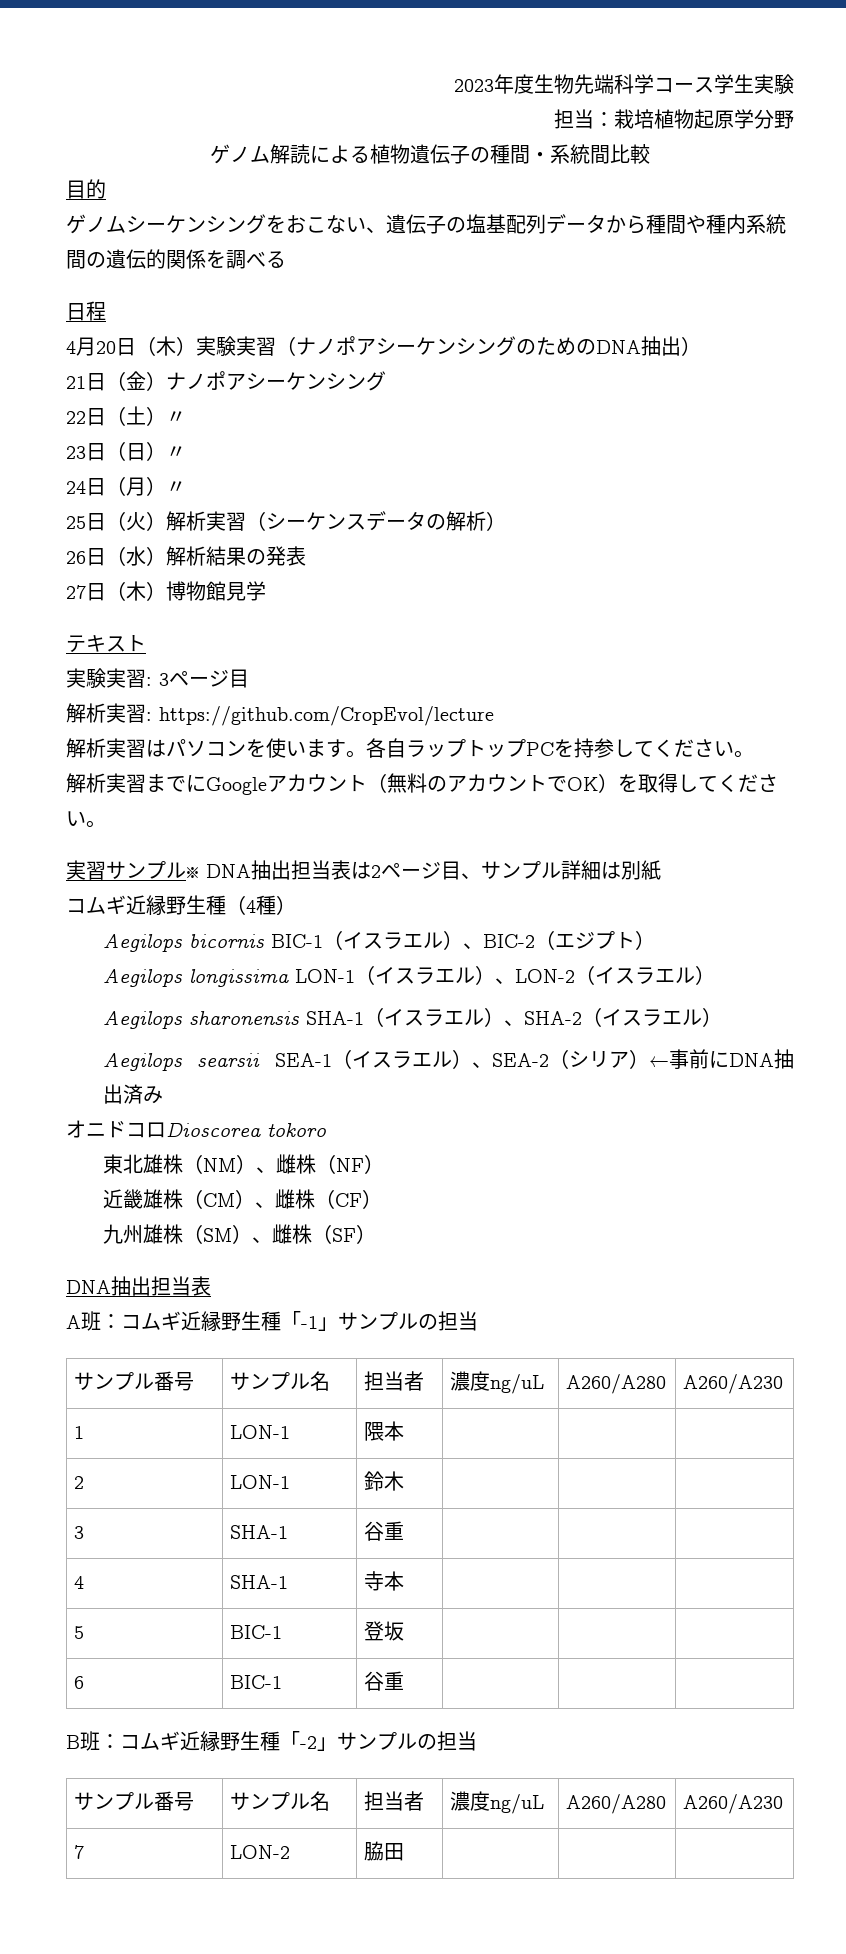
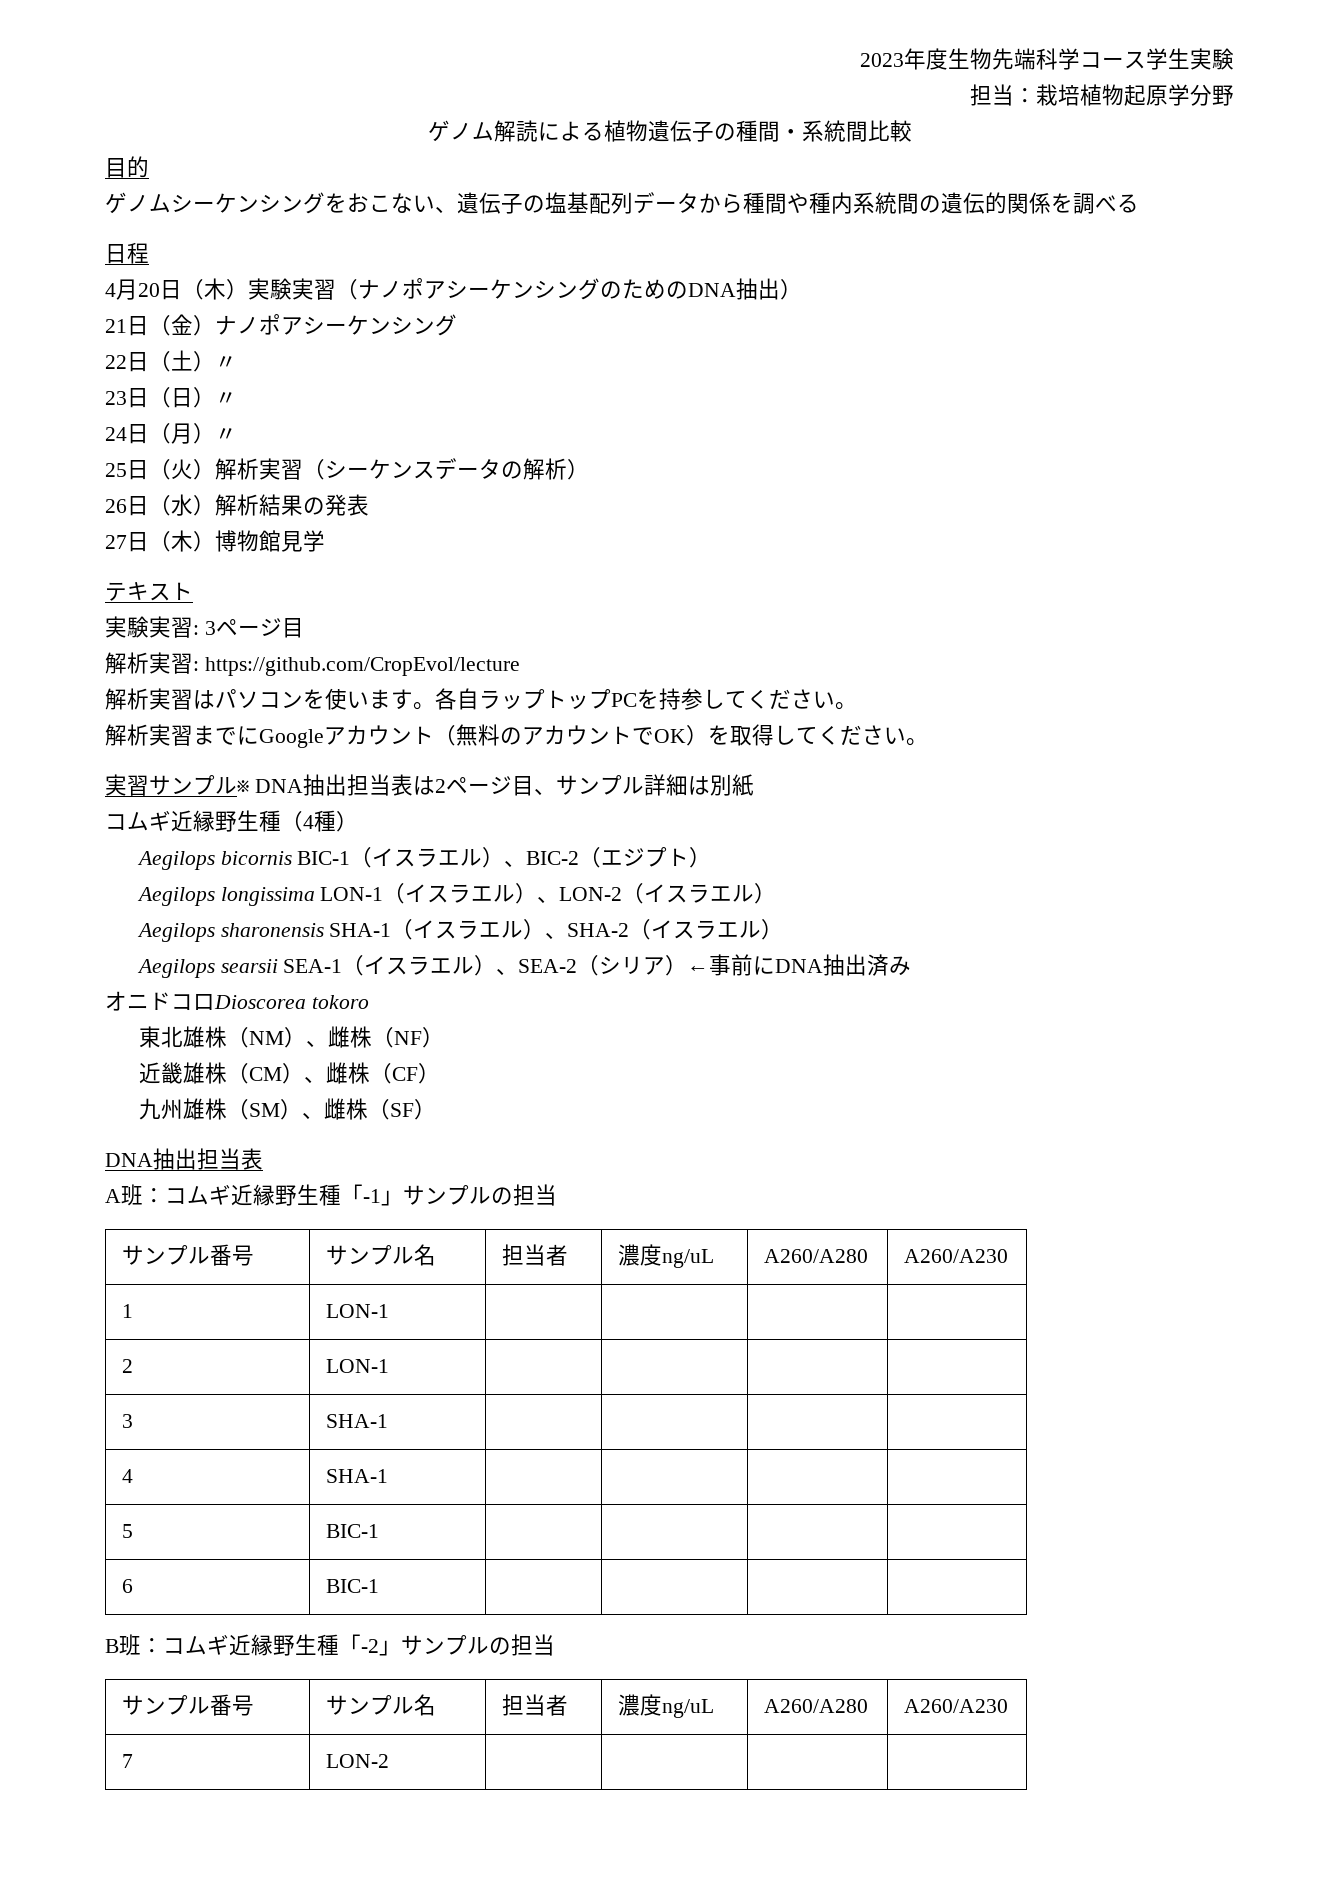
- 1 | LON-1 | 隈本 | | |
+ 1 | LON-1 | | | |
- 2 | LON-1 | 鈴木 | | |
+ 2 | LON-1 | | | |
- 3 | SHA-1 | 谷重 | | |
+ 3 | SHA-1 | | | |
- 4 | SHA-1 | 寺本 | | |
+ 4 | SHA-1 | | | |
- 5 | BIC-1 | 登坂 | | |
+ 5 | BIC-1 | | | |
- 6 | BIC-1 | 谷重 | | |
+ 6 | BIC-1 | | | |
- 7 | LON-2 | 脇田 | | |
+ 7 | LON-2 | | | |

